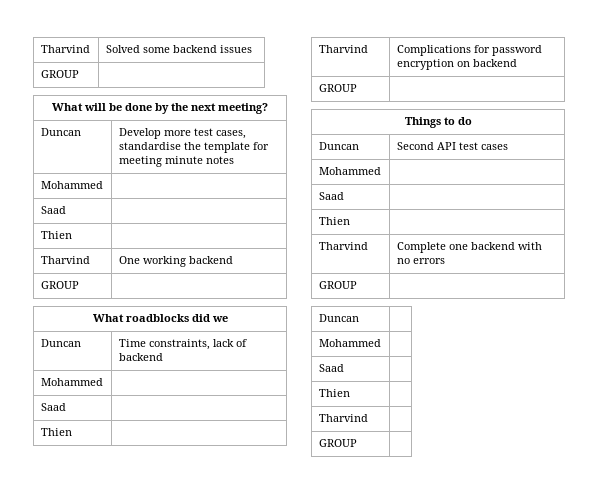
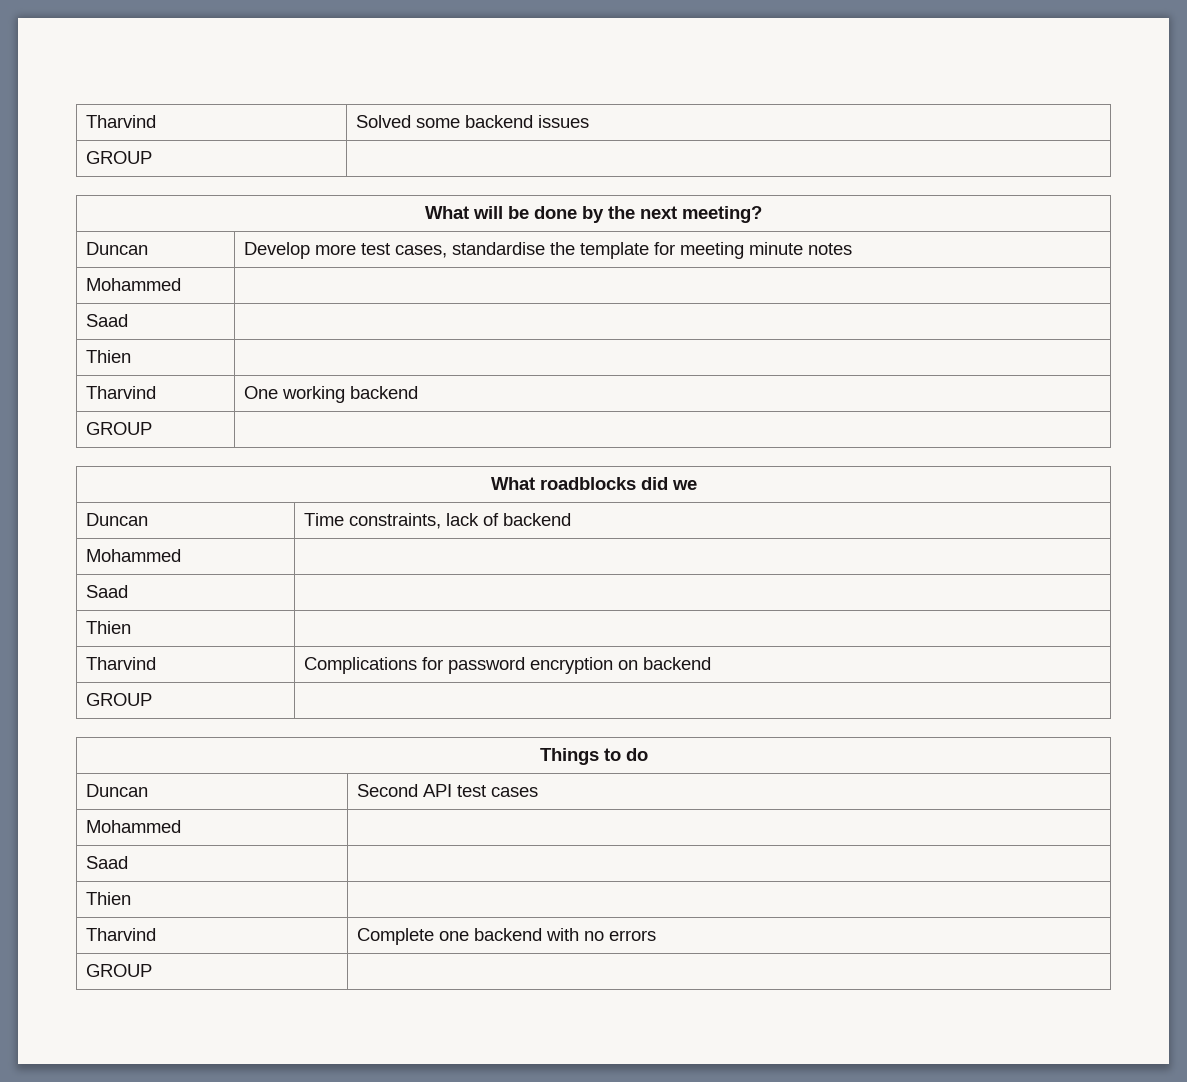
  Tharvind | Complete one backend with no errors
- GROUP |
- Duncan |
- Mohammed |
- Saad |
- Thien |
- Tharvind |

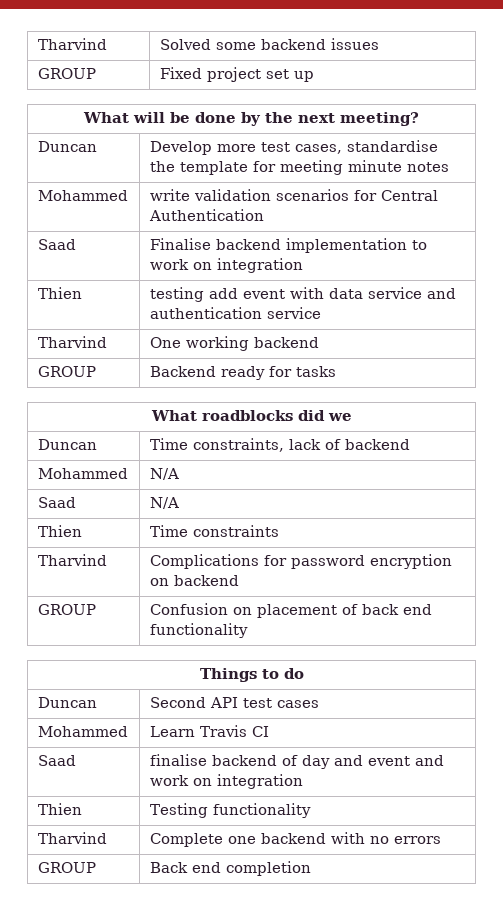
  Tharvind | Solved some backend issues
- GROUP |
+ GROUP | Fixed project set up
  Duncan | Develop more test cases, standardise the template for meeting minute notes
- Mohammed |
- Saad |
- Thien |
+ Mohammed | write validation scenarios for Central Authentication
+ Saad | Finalise backend implementation to work on integration
+ Thien | testing add event with data service and authentication service
  Tharvind | One working backend
- GROUP |
+ GROUP | Backend ready for tasks
  Duncan | Time constraints, lack of backend
- Mohammed |
- Saad |
- Thien |
+ Mohammed | N/A
+ Saad | N/A
+ Thien | Time constraints
  Tharvind | Complications for password encryption on backend
- GROUP |
+ GROUP | Confusion on placement of back end functionality
  Duncan | Second API test cases
- Mohammed |
- Saad |
- Thien |
+ Mohammed | Learn Travis CI
+ Saad | finalise backend of day and event and work on integration
+ Thien | Testing functionality
  Tharvind | Complete one backend with no errors
- GROUP |
+ GROUP | Back end completion

